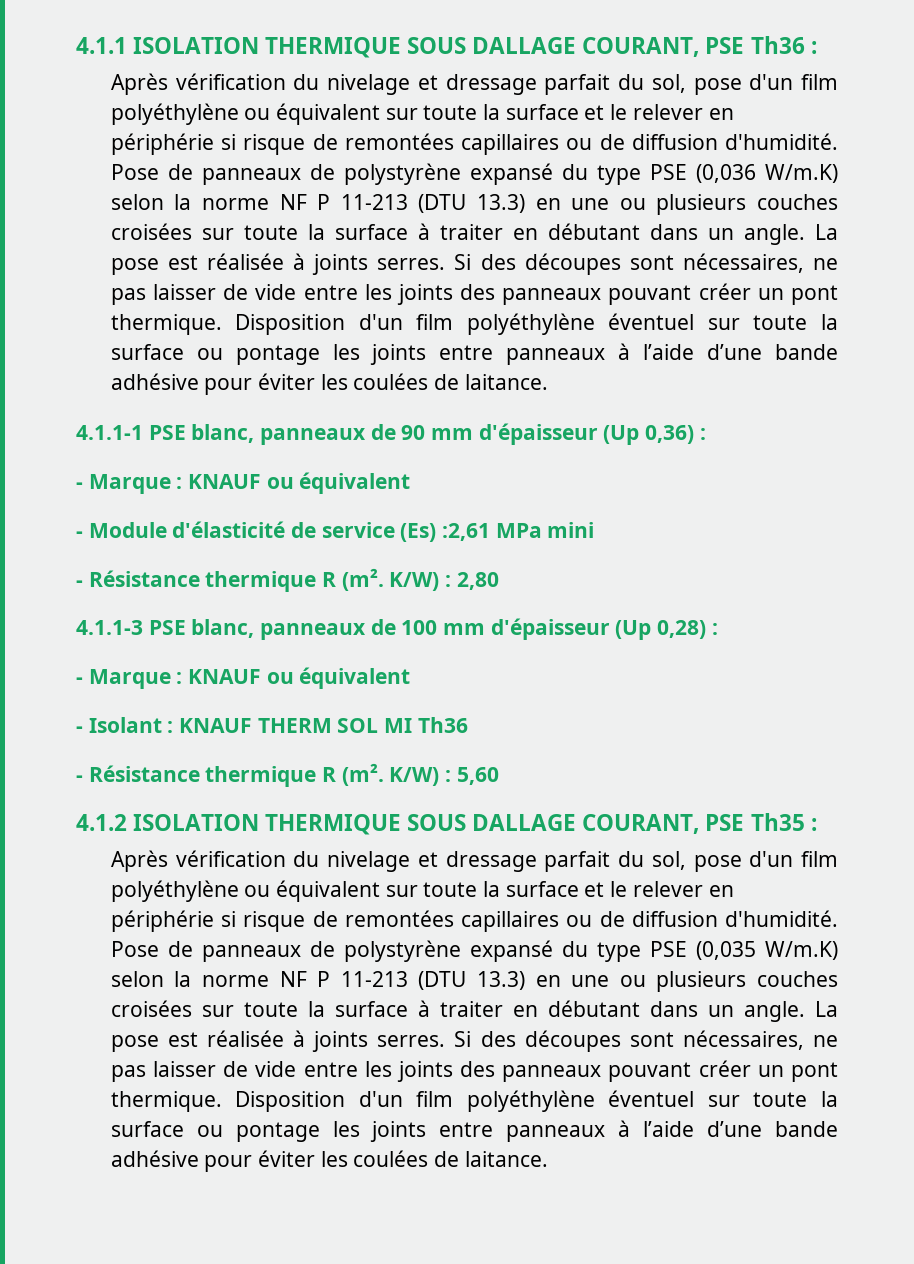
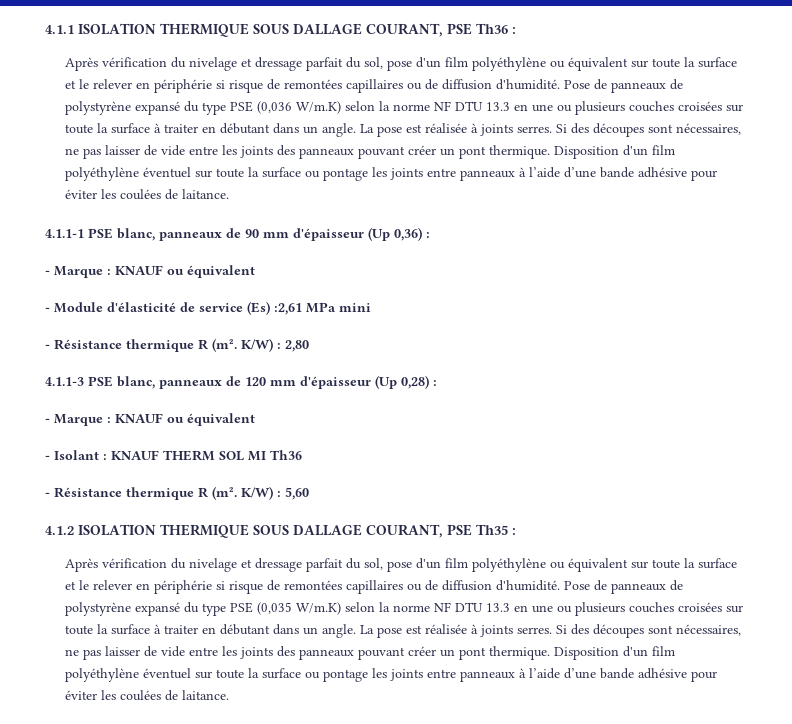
- Pose de panneaux de polystyrène expansé du type PSE (0,036 W/m.K) selon la norme NF P 11-213 (DTU 13.3) en une ou plusieurs couches croisées sur toute la surface à traiter en débutant dans un angle.
+ Pose de panneaux de polystyrène expansé du type PSE (0,036 W/m.K) selon la norme NF DTU 13.3 en une ou plusieurs couches croisées sur toute la surface à traiter en débutant dans un angle.
- 4.1.1-3 PSE blanc, panneaux de 100 mm d'épaisseur (Up 0,28) :
+ 4.1.1-3 PSE blanc, panneaux de 120 mm d'épaisseur (Up 0,28) :
- Pose de panneaux de polystyrène expansé du type PSE (0,035 W/m.K) selon la norme NF P 11-213 (DTU 13.3) en une ou plusieurs couches croisées sur toute la surface à traiter en débutant dans un angle.
+ Pose de panneaux de polystyrène expansé du type PSE (0,035 W/m.K) selon la norme NF DTU 13.3 en une ou plusieurs couches croisées sur toute la surface à traiter en débutant dans un angle.

